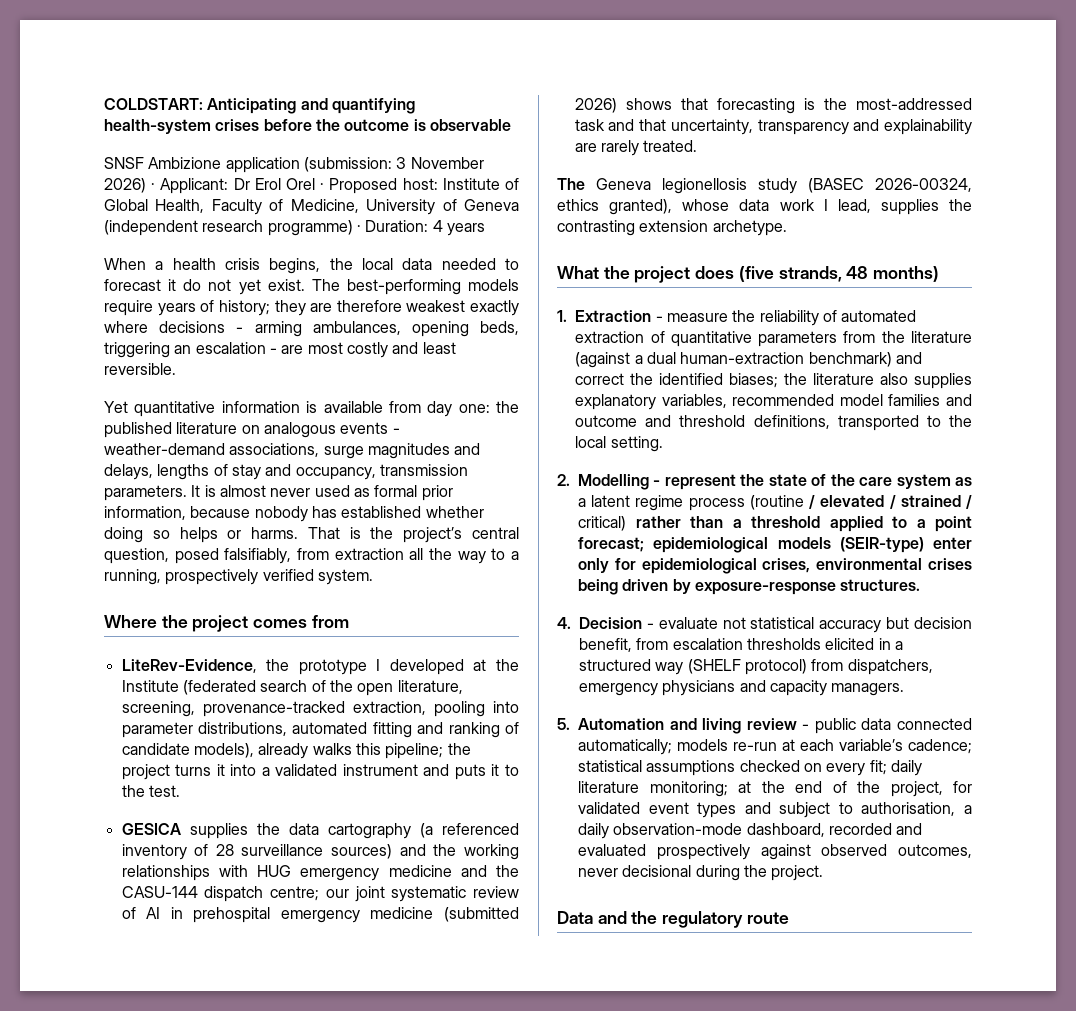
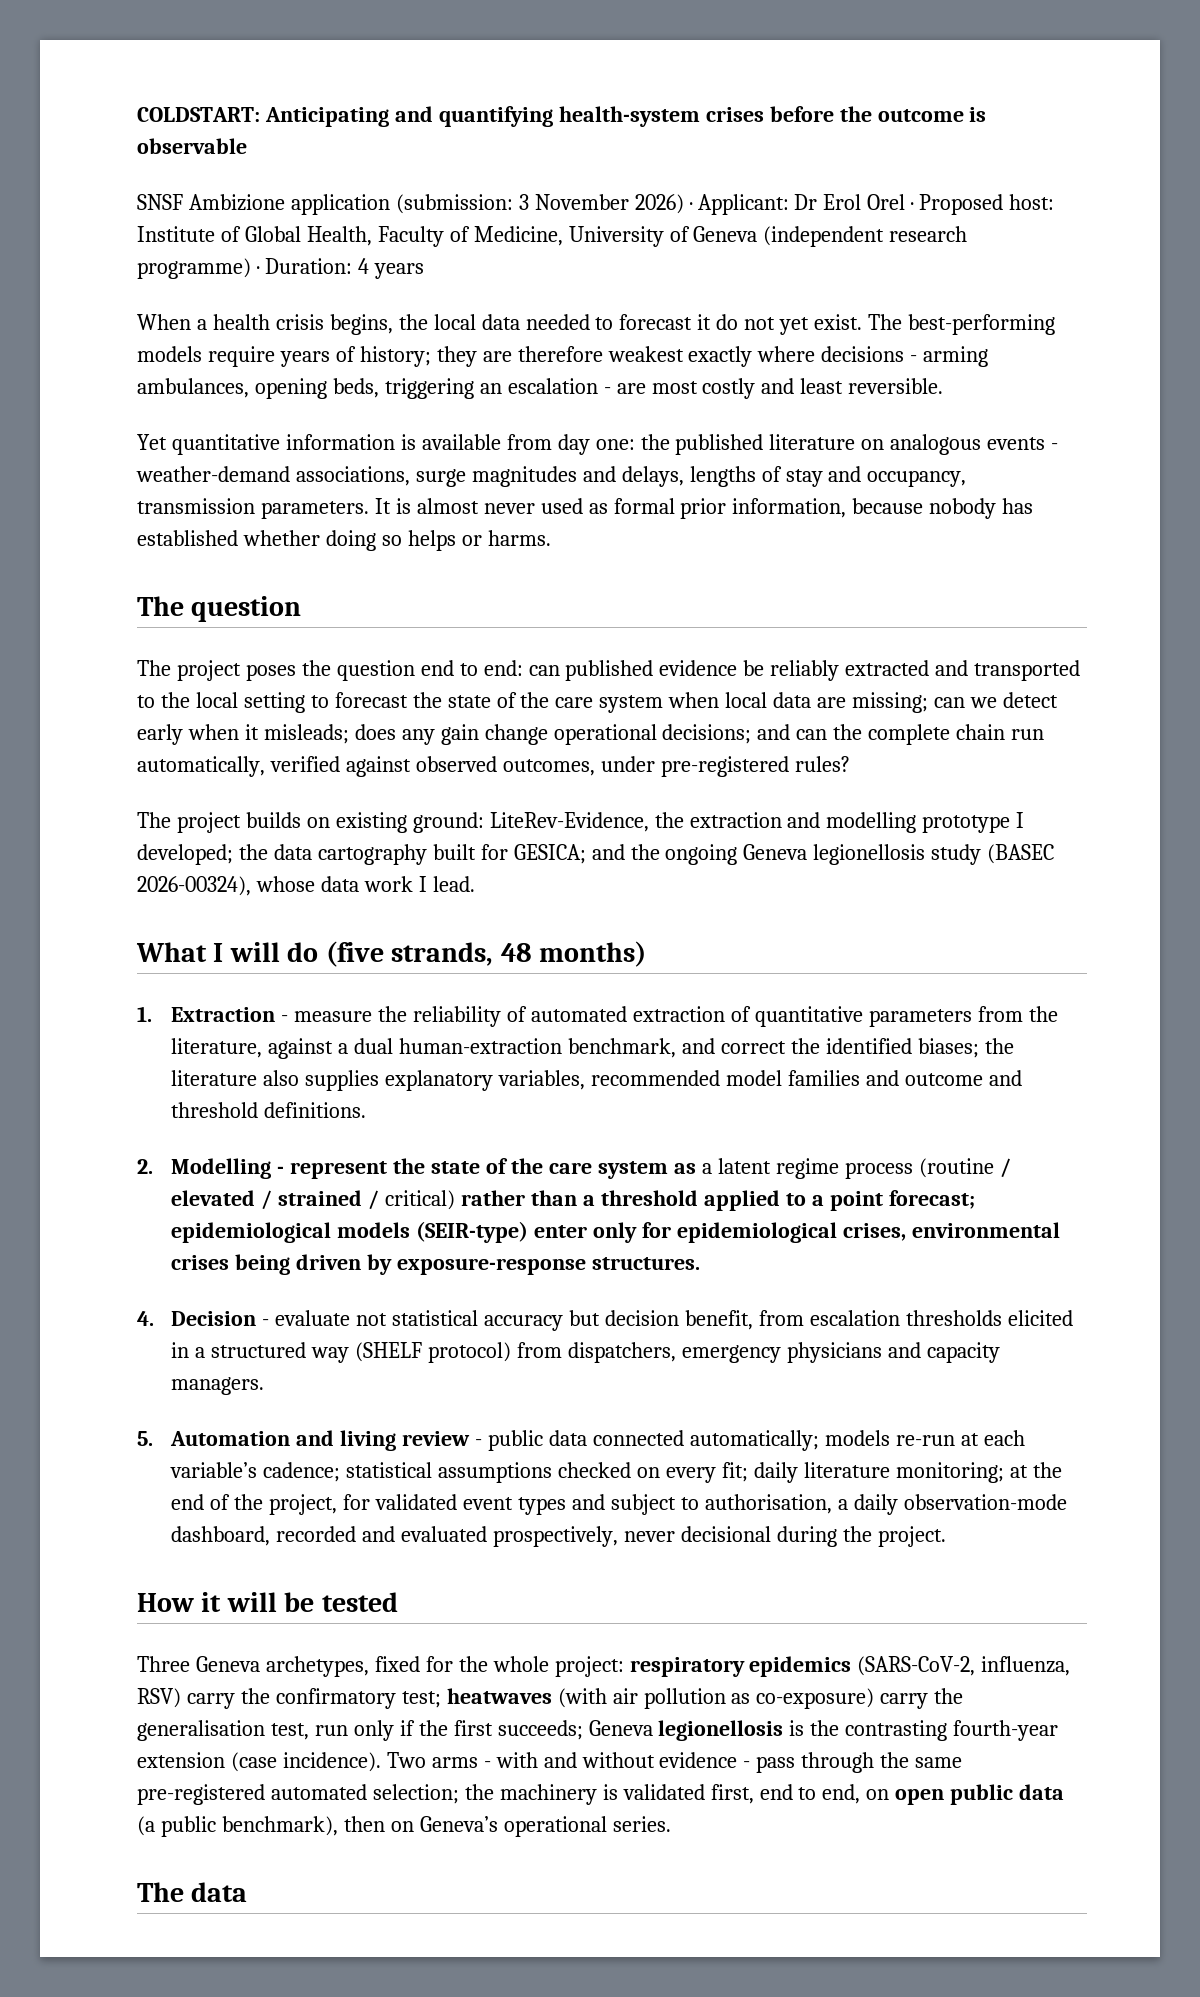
- It is almost never used as formal prior information, because nobody has established whether doing so helps or harms. That is the project’s central question, posed falsifiably, from extraction all the way to a running, prospectively verified system.
- Where the project comes from
- LiteRev-Evidence, the prototype I developed at the Institute (federated search of the open literature, screening, provenance-tracked extraction, pooling into parameter distributions, automated fitting and ranking of candidate models), already walks this pipeline; the project turns it into a validated instrument and puts it to the test.
- GESICA supplies the data cartography (a referenced inventory of 28 surveillance sources) and the working relationships with HUG emergency medicine and the CASU-144 dispatch centre; our joint systematic review of AI in prehospital emergency medicine (submitted 2026) shows that forecasting is the most-addressed task and that uncertainty, transparency and explainability are rarely treated.
- The Geneva legionellosis study (BASEC 2026-00324, ethics granted), whose data work I lead, supplies the contrasting extension archetype.
- What the project does (five strands, 48 months)
+ It is almost never used as formal prior information, because nobody has established whether doing so helps or harms.
+ The question
+ The project poses the question end to end: can published evidence be reliably extracted and transported to the local setting to forecast the state of the care system when local data are missing; can we detect early when it misleads; does any gain change operational decisions; and can the complete chain run automatically, verified against observed outcomes, under pre-registered rules?
+ The project builds on existing ground: LiteRev-Evidence, the extraction and modelling prototype I developed; the data cartography built for GESICA; and the ongoing Geneva legionellosis study (BASEC 2026-00324), whose data work I lead.
+ What I will do (five strands, 48 months)
- 1. Extraction - measure the reliability of automated extraction of quantitative parameters from the literature (against a dual human-extraction benchmark) and correct the identified biases; the literature also supplies explanatory variables, recommended model families and outcome and threshold definitions, transported to the local setting.
+ 1. Extraction - measure the reliability of automated extraction of quantitative parameters from the literature, against a dual human-extraction benchmark, and correct the identified biases; the literature also supplies explanatory variables, recommended model families and outcome and threshold definitions.
- 5. Automation and living review - public data connected automatically; models re-run at each variable’s cadence; statistical assumptions checked on every fit; daily literature monitoring; at the end of the project, for validated event types and subject to authorisation, a daily observation-mode dashboard, recorded and evaluated prospectively against observed outcomes, never decisional during the project.
+ 5. Automation and living review - public data connected automatically; models re-run at each variable’s cadence; statistical assumptions checked on every fit; daily literature monitoring; at the end of the project, for validated event types and subject to authorisation, a daily observation-mode dashboard, recorded and evaluated prospectively, never decisional during the project.
- Data and the regulatory route
+ How it will be tested
+ Three Geneva archetypes, fixed for the whole project: respiratory epidemics (SARS-CoV-2, influenza, RSV) carry the confirmatory test; heatwaves (with air pollution as co-exposure) carry the generalisation test, run only if the first succeeds; Geneva legionellosis is the contrasting fourth-year extension (case incidence). Two arms - with and without evidence - pass through the same pre-registered automated selection; the machinery is validated first, end to end, on open public data (a public benchmark), then on Geneva’s operational series.
+ The data

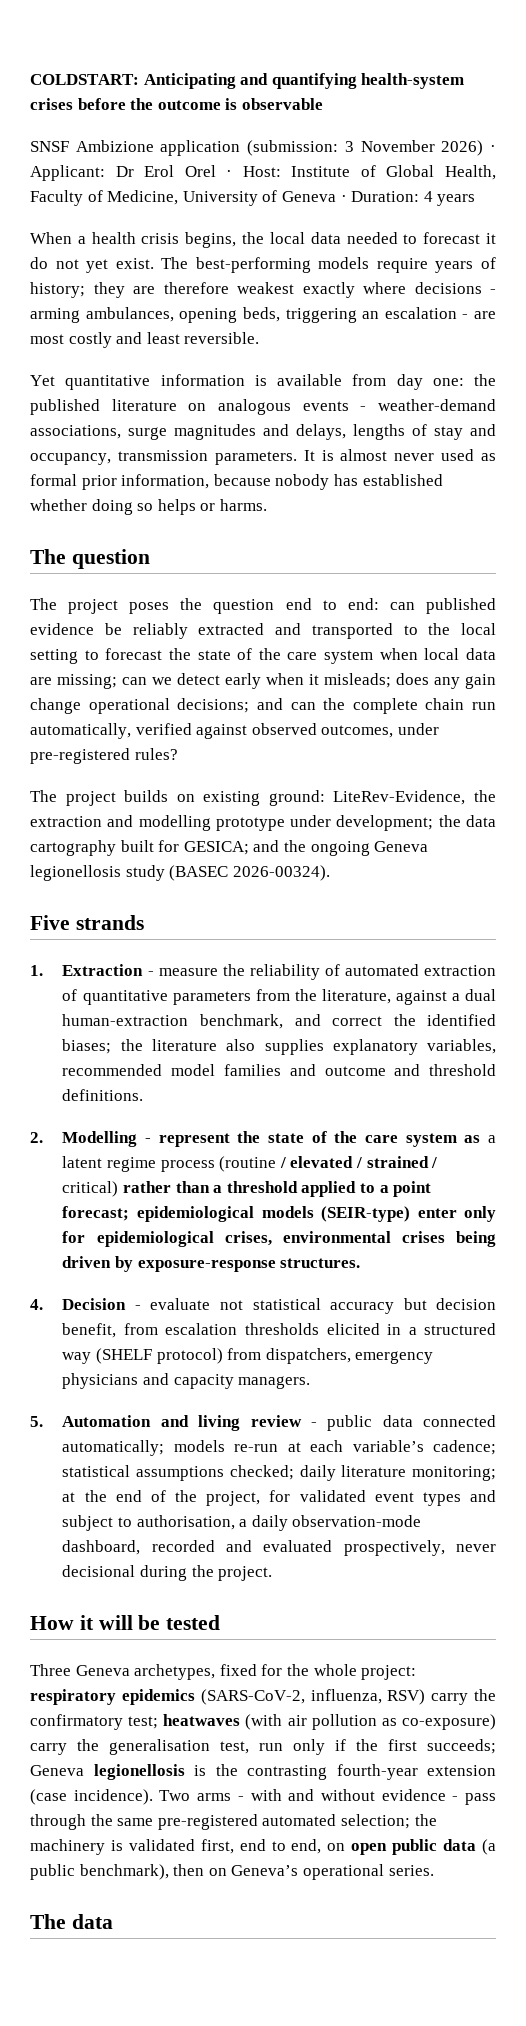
- SNSF Ambizione application (submission: 3 November 2026) · Applicant: Dr Erol Orel · Proposed host: Institute of Global Health, Faculty of Medicine, University of Geneva (independent research programme) · Duration: 4 years
+ SNSF Ambizione application (submission: 3 November 2026) · Applicant: Dr Erol Orel · Host: Institute of Global Health, Faculty of Medicine, University of Geneva · Duration: 4 years
- The project builds on existing ground: LiteRev-Evidence, the extraction and modelling prototype I developed; the data cartography built for GESICA; and the ongoing Geneva legionellosis study (BASEC 2026-00324), whose data work I lead.
- What I will do (five strands, 48 months)
+ The project builds on existing ground: LiteRev-Evidence, the extraction and modelling prototype under development; the data cartography built for GESICA; and the ongoing Geneva legionellosis study (BASEC 2026-00324).
+ Five strands
- 5. Automation and living review - public data connected automatically; models re-run at each variable’s cadence; statistical assumptions checked on every fit; daily literature monitoring; at the end of the project, for validated event types and subject to authorisation, a daily observation-mode dashboard, recorded and evaluated prospectively, never decisional during the project.
+ 5. Automation and living review - public data connected automatically; models re-run at each variable’s cadence; statistical assumptions checked; daily literature monitoring; at the end of the project, for validated event types and subject to authorisation, a daily observation-mode dashboard, recorded and evaluated prospectively, never decisional during the project.

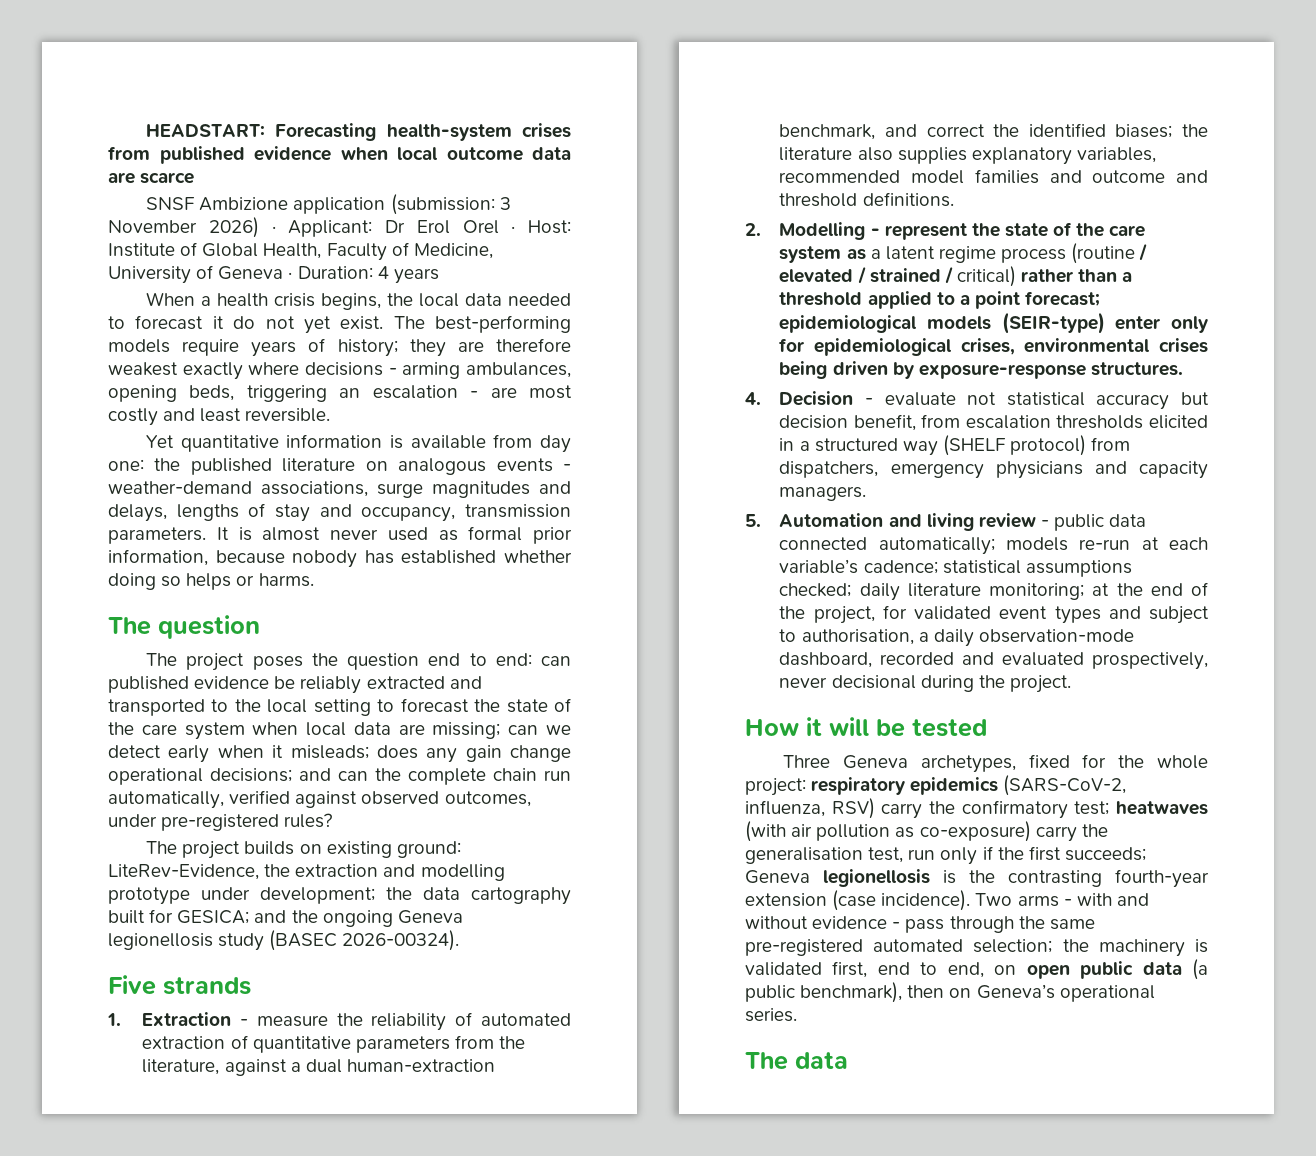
- COLDSTART: Anticipating and quantifying health-system crises before the outcome is observable
+ HEADSTART: Forecasting health-system crises from published evidence when local outcome data are scarce

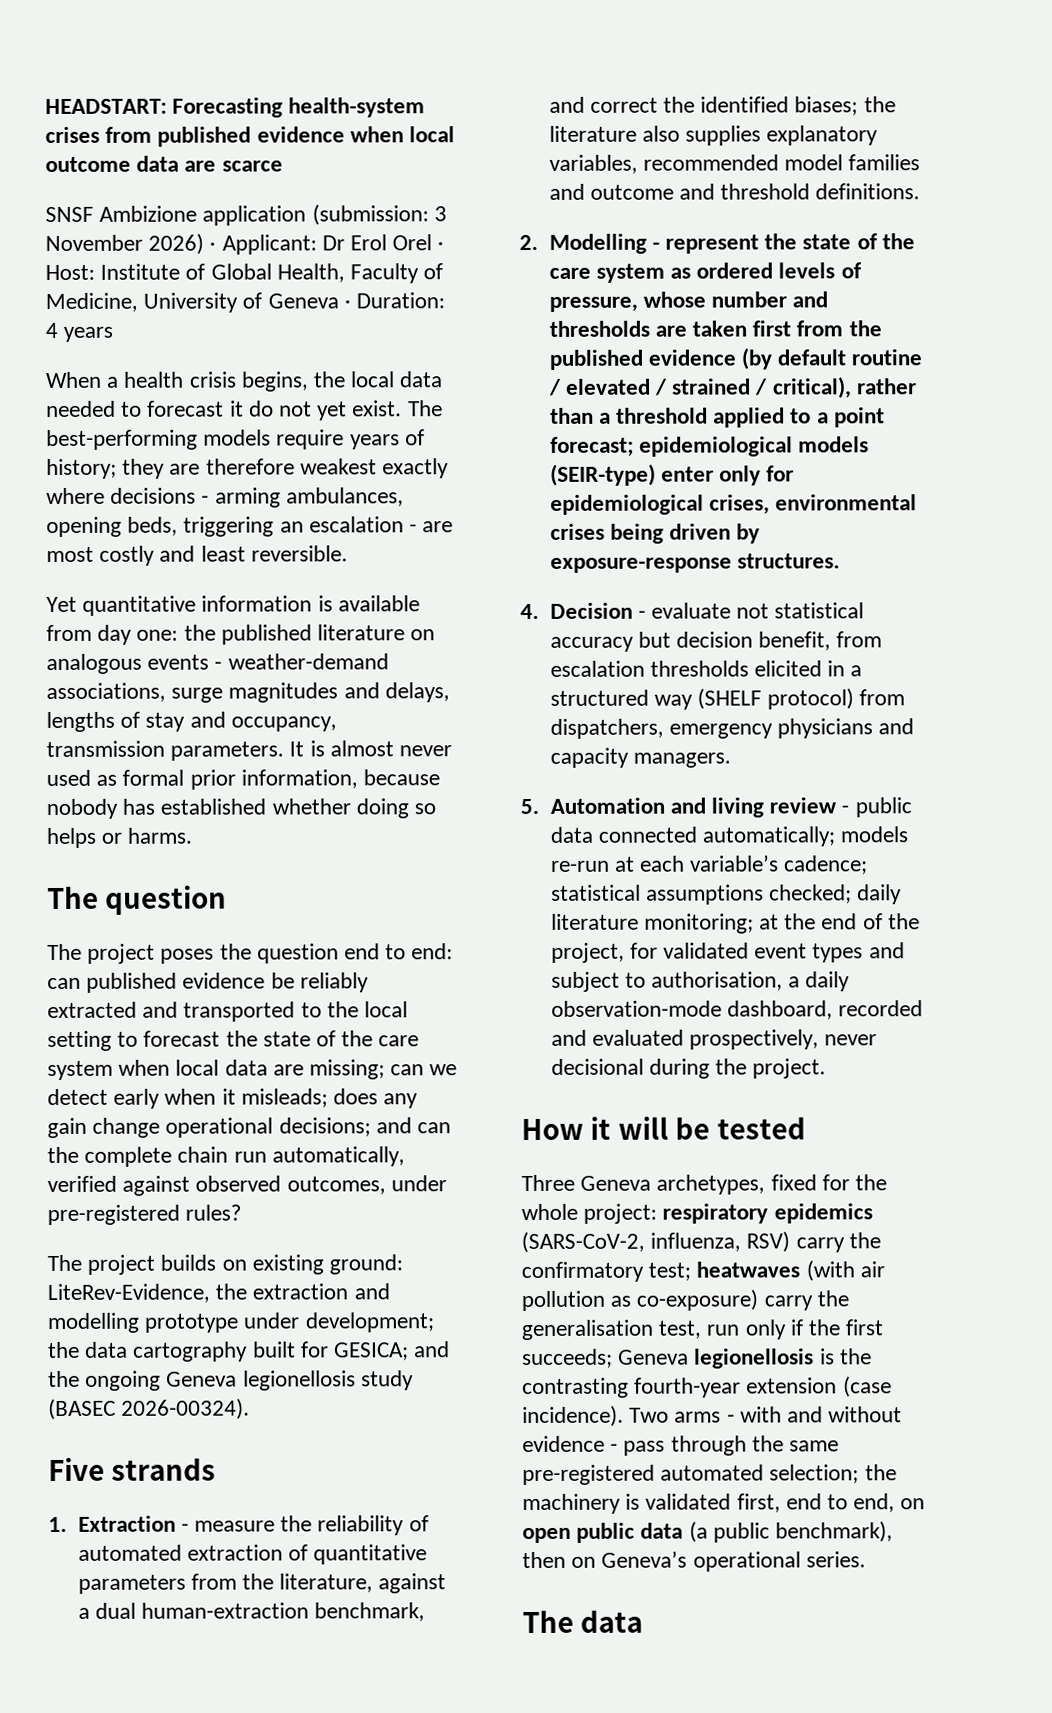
- 2. Modelling - represent the state of the care system as a latent regime process (routine / elevated / strained / critical) rather than a threshold applied to a point forecast; epidemiological models (SEIR-type) enter only for epidemiological crises, environmental crises being driven by exposure-response structures.
+ 2. Modelling - represent the state of the care system as ordered levels of pressure, whose number and thresholds are taken first from the published evidence (by default routine / elevated / strained / critical), rather than a threshold applied to a point forecast; epidemiological models (SEIR-type) enter only for epidemiological crises, environmental crises being driven by exposure-response structures.

